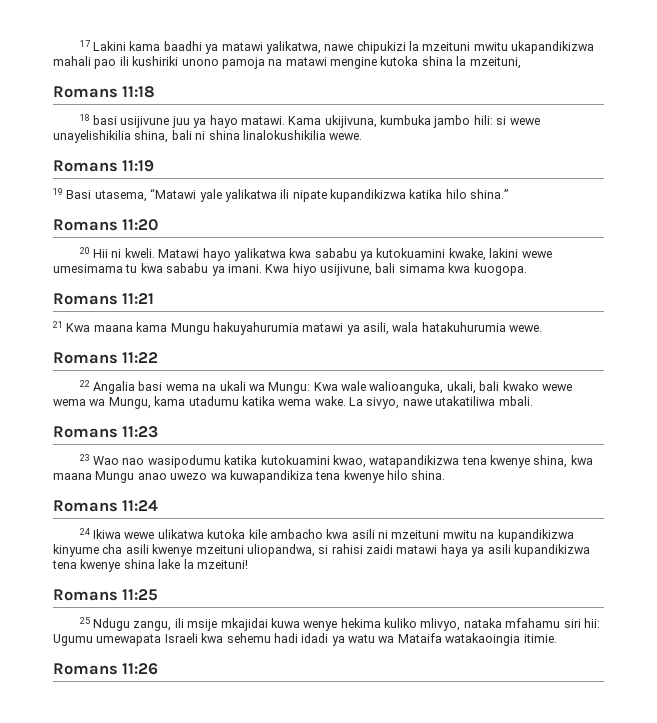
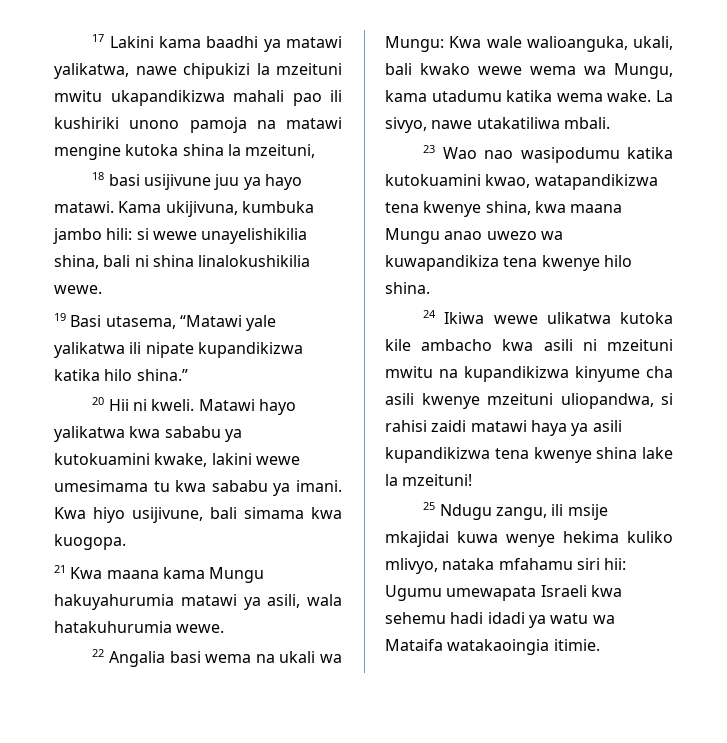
- Romans 11:18
- Romans 11:19
- Romans 11:20
- Romans 11:21
- Romans 11:22
- Romans 11:23
- Romans 11:24
- Romans 11:25
- Romans 11:26

